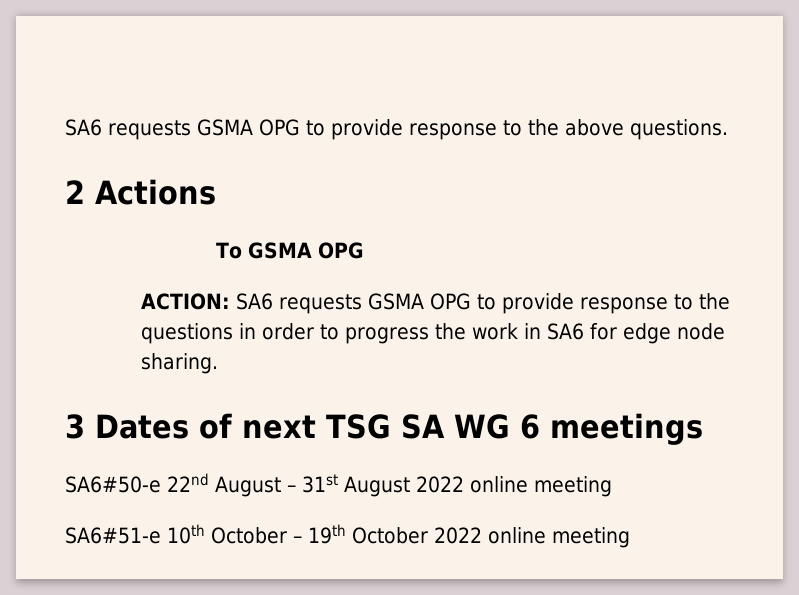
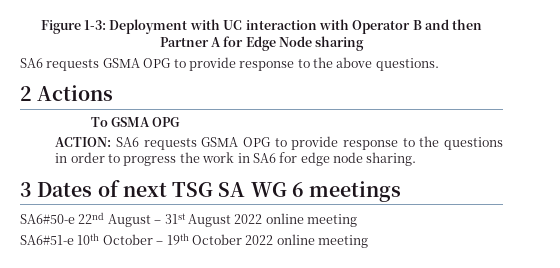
+ Figure 1-3: Deployment with UC interaction with Operator B and then Partner A for Edge Node sharing

